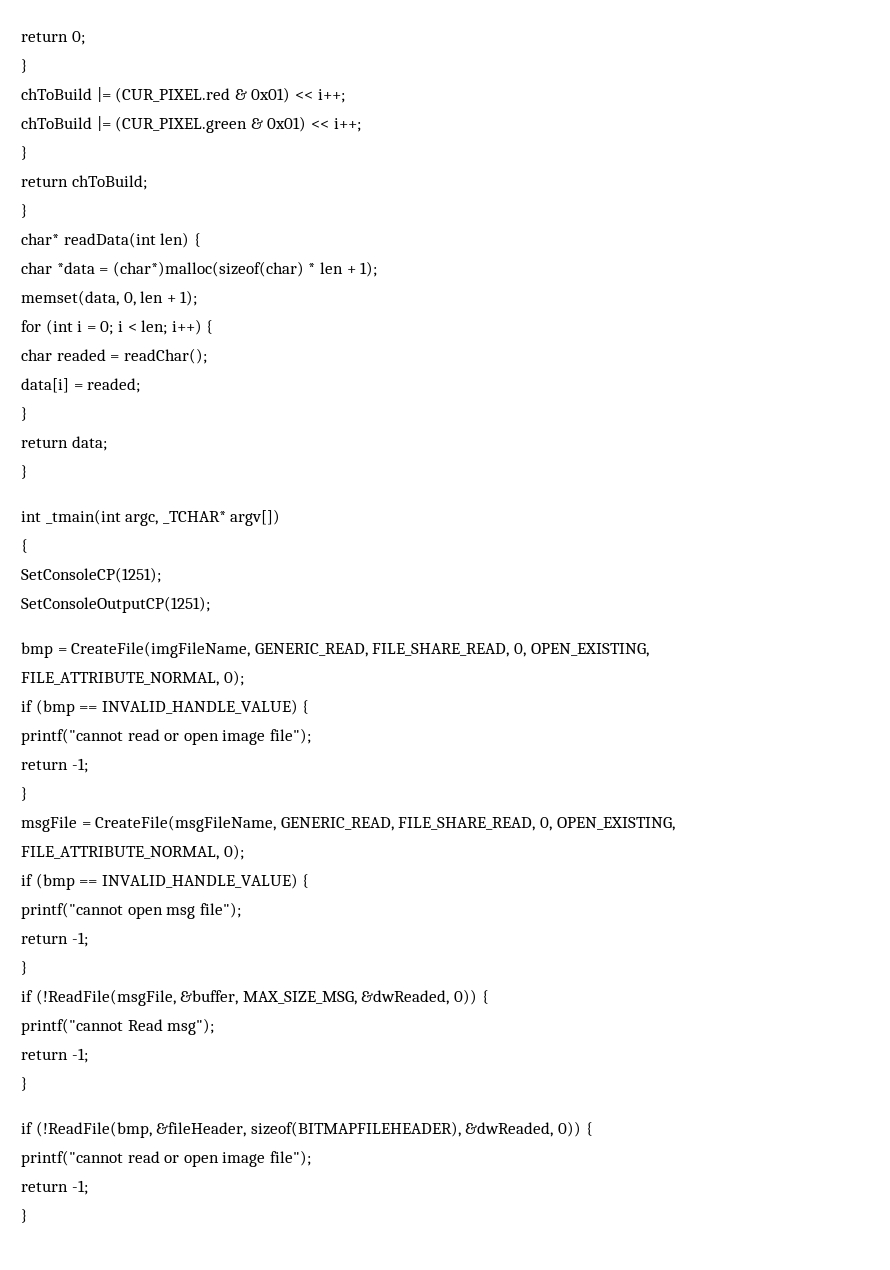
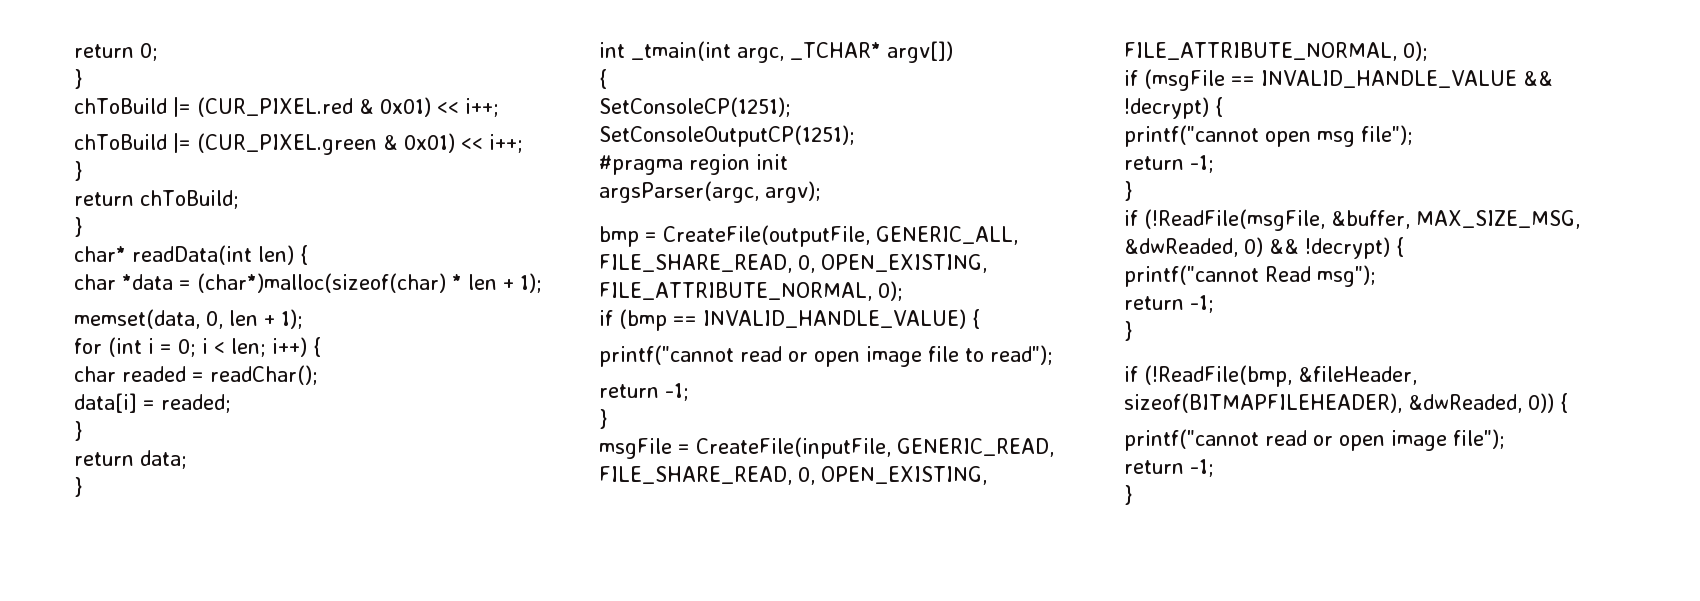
+ #pragma region init
+ argsParser(argc, argv);
- bmp = CreateFile(imgFileName, GENERIC_READ, FILE_SHARE_READ, 0, OPEN_EXISTING, FILE_ATTRIBUTE_NORMAL, 0);
+ bmp = CreateFile(outputFile, GENERIC_ALL, FILE_SHARE_READ, 0, OPEN_EXISTING, FILE_ATTRIBUTE_NORMAL, 0);
  if (bmp == INVALID_HANDLE_VALUE) {
- printf("cannot read or open image file");
+ printf("cannot read or open image file to read");
- msgFile = CreateFile(msgFileName, GENERIC_READ, FILE_SHARE_READ, 0, OPEN_EXISTING, FILE_ATTRIBUTE_NORMAL, 0);
- if (bmp == INVALID_HANDLE_VALUE) {
+ msgFile = CreateFile(inputFile, GENERIC_READ, FILE_SHARE_READ, 0, OPEN_EXISTING, FILE_ATTRIBUTE_NORMAL, 0);
+ if (msgFile == INVALID_HANDLE_VALUE && !decrypt) {
- if (!ReadFile(msgFile, &buffer, MAX_SIZE_MSG, &dwReaded, 0)) {
+ if (!ReadFile(msgFile, &buffer, MAX_SIZE_MSG, &dwReaded, 0) && !decrypt) {

